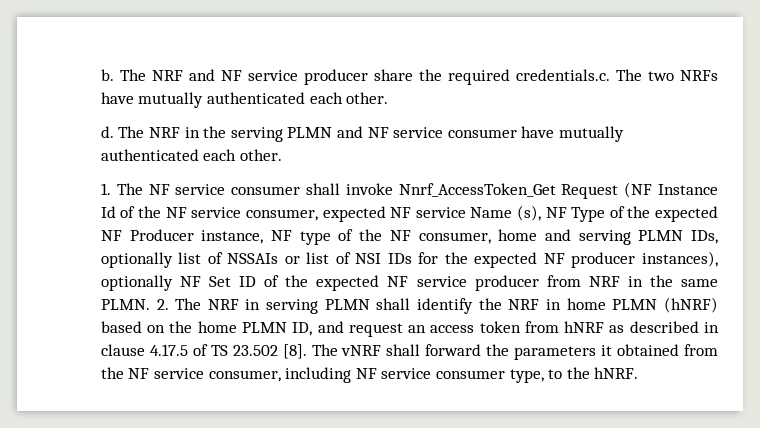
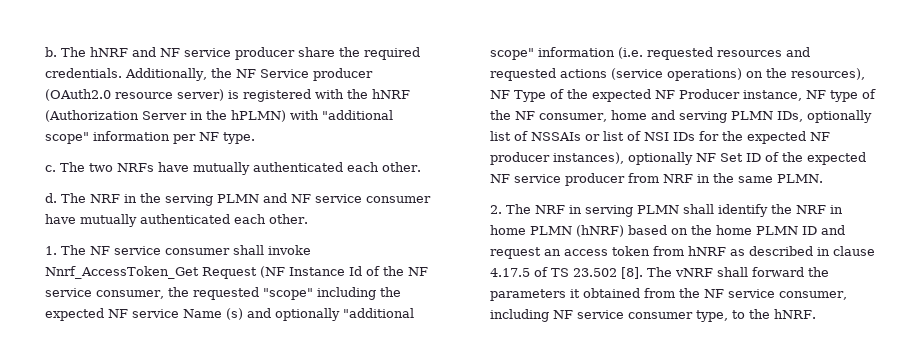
- The NRF and NF service producer share the required credentials.c. The two NRFs have mutually authenticated each other.
+ The hNRF and NF service producer share the required credentials. Additionally, the NF Service producer (OAuth2.0 resource server) is registered with the hNRF (Authorization Server in the hPLMN) with "additional scope" information per NF type.
+ c. The two NRFs have mutually authenticated each other.
- 1. The NF service consumer shall invoke Nnrf_AccessToken_Get Request (NF Instance Id of the NF service consumer, expected NF service Name (s), NF Type of the expected NF Producer instance, NF type of the NF consumer, home and serving PLMN IDs, optionally list of NSSAIs or list of NSI IDs for the expected NF producer instances), optionally NF Set ID of the expected NF service producer from NRF in the same PLMN. 2. The NRF in serving PLMN shall identify the NRF in home PLMN (hNRF) based on the home PLMN ID, and request an access token from hNRF as described in clause 4.17.5 of TS 23.502 [8].
+ 1. The NF service consumer shall invoke Nnrf_AccessToken_Get Request (NF Instance Id of the NF service consumer, the requested "scope" including the expected NF service Name (s) and optionally "additional scope" information (i.e. requested resources and requested actions (service operations) on the resources), NF Type of the expected NF Producer instance, NF type of the NF consumer, home and serving PLMN IDs, optionally list of NSSAIs or list of NSI IDs for the expected NF producer instances), optionally NF Set ID of the expected NF service producer from NRF in the same PLMN.
+ 2. The NRF in serving PLMN shall identify the NRF in home PLMN (hNRF) based on the home PLMN ID and request an access token from hNRF as described in clause 4.17.5 of TS 23.502 [8].

